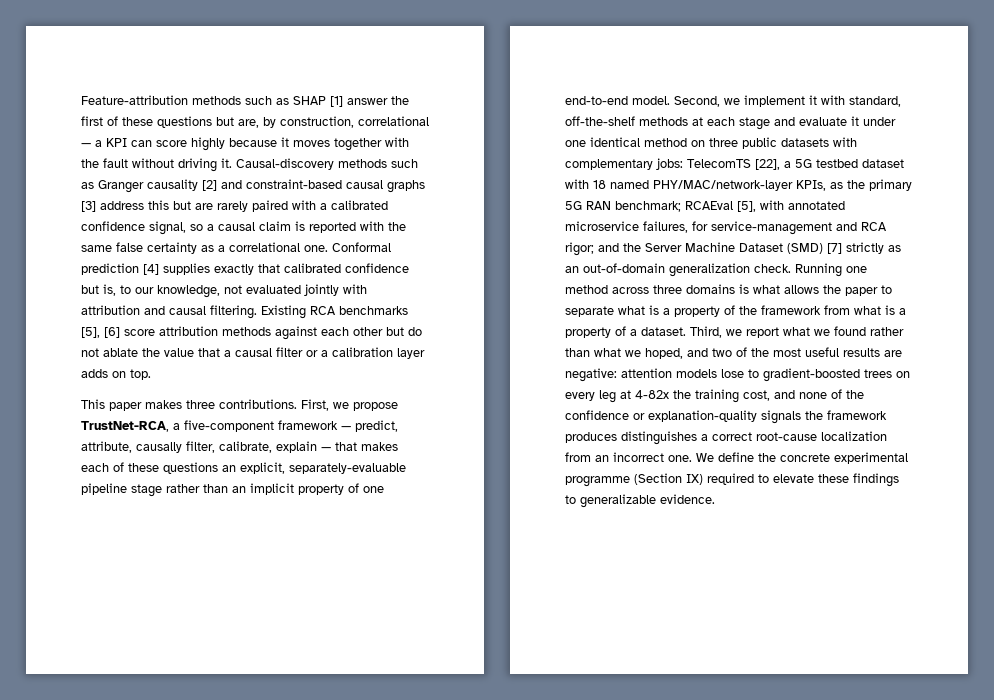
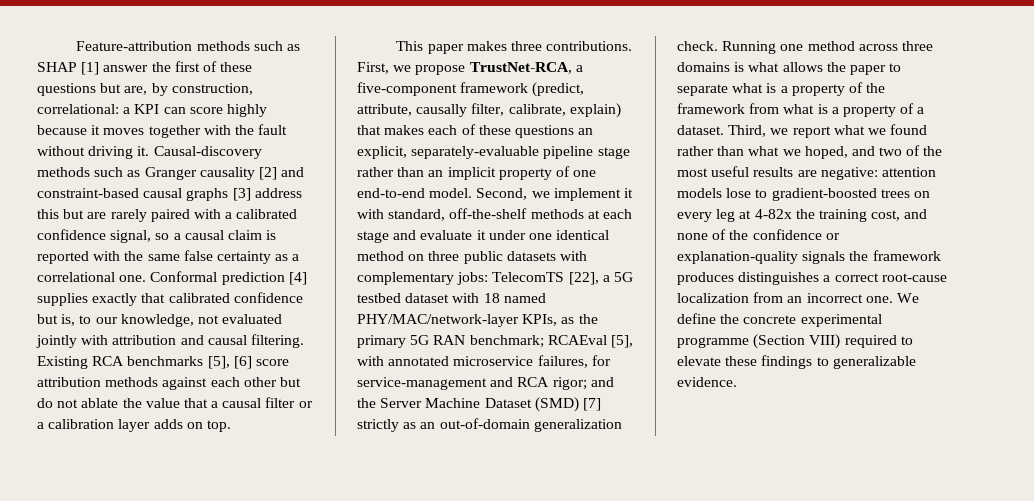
- Feature-attribution methods such as SHAP [1] answer the first of these questions but are, by construction, correlational — a KPI can score highly because it moves together with the fault without driving it.
+ Feature-attribution methods such as SHAP [1] answer the first of these questions but are, by construction, correlational: a KPI can score highly because it moves together with the fault without driving it.
- First, we propose TrustNet-RCA, a five-component framework — predict, attribute, causally filter, calibrate, explain — that makes each of these questions an explicit, separately-evaluable pipeline stage rather than an implicit property of one end-to-end model.
+ First, we propose TrustNet-RCA, a five-component framework (predict, attribute, causally filter, calibrate, explain) that makes each of these questions an explicit, separately-evaluable pipeline stage rather than an implicit property of one end-to-end model.
- We define the concrete experimental programme (Section IX) required to elevate these findings to generalizable evidence.
+ We define the concrete experimental programme (Section VIII) required to elevate these findings to generalizable evidence.

